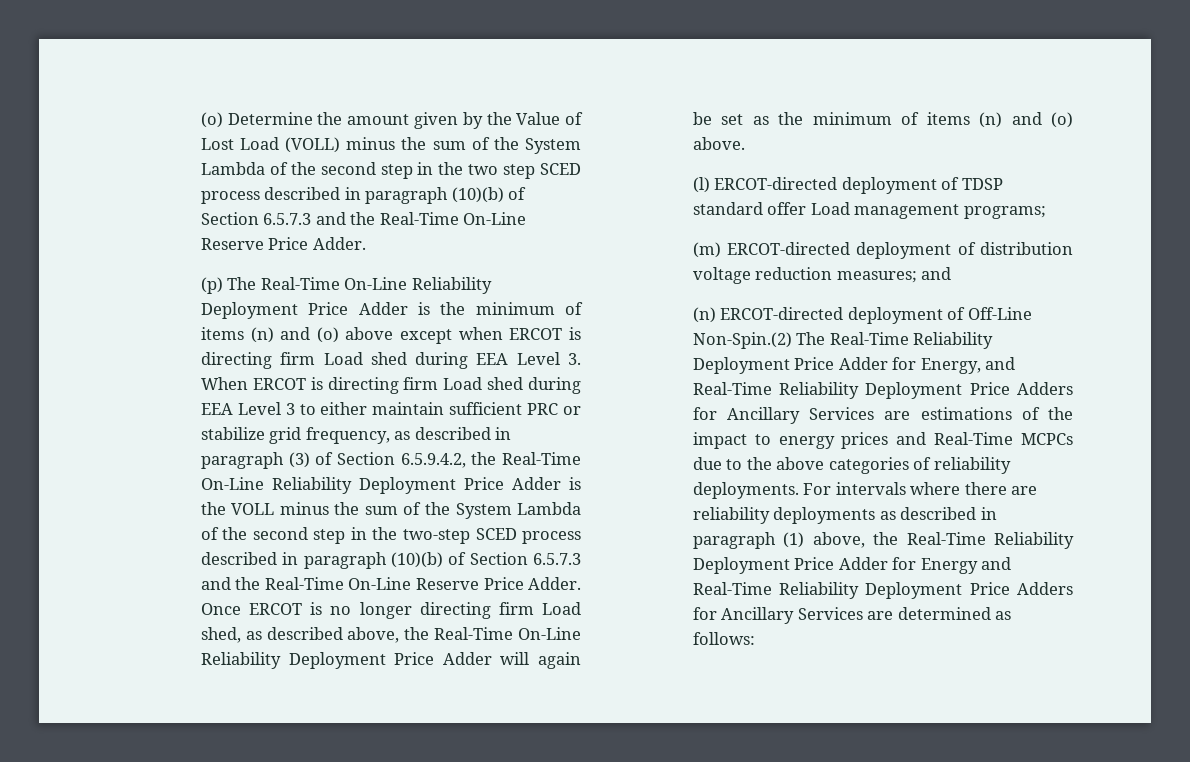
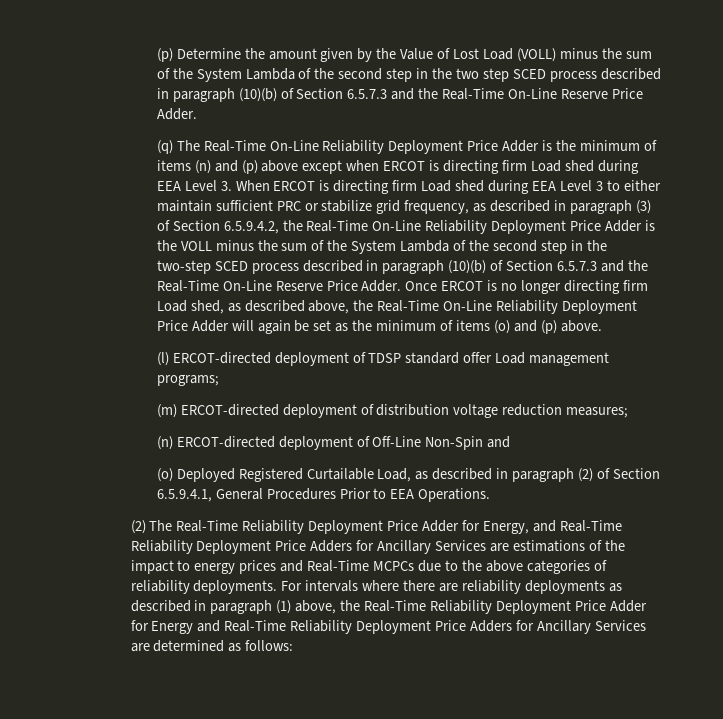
- (o) Determine the amount given by the Value of Lost Load (VOLL) minus the sum of the System Lambda of the second step in the two step SCED process described in paragraph (10)(b) of Section 6.5.7.3 and the Real-Time On-Line Reserve Price Adder.
+ (p) Determine the amount given by the Value of Lost Load (VOLL) minus the sum of the System Lambda of the second step in the two step SCED process described in paragraph (10)(b) of Section 6.5.7.3 and the Real-Time On-Line Reserve Price Adder.
- (p) The Real-Time On-Line Reliability Deployment Price Adder is the minimum of items (n) and (o) above except when ERCOT is directing firm Load shed during EEA Level 3. When ERCOT is directing firm Load shed during EEA Level 3 to either maintain sufficient PRC or stabilize grid frequency, as described in paragraph (3) of Section 6.5.9.4.2, the Real-Time On-Line Reliability Deployment Price Adder is the VOLL minus the sum of the System Lambda of the second step in the two-step SCED process described in paragraph (10)(b) of Section 6.5.7.3 and the Real-Time On-Line Reserve Price Adder.
+ (q) The Real-Time On-Line Reliability Deployment Price Adder is the minimum of items (n) and (p) above except when ERCOT is directing firm Load shed during EEA Level 3. When ERCOT is directing firm Load shed during EEA Level 3 to either maintain sufficient PRC or stabilize grid frequency, as described in paragraph (3) of Section 6.5.9.4.2, the Real-Time On-Line Reliability Deployment Price Adder is the VOLL minus the sum of the System Lambda of the second step in the two-step SCED process described in paragraph (10)(b) of Section 6.5.7.3 and the Real-Time On-Line Reserve Price Adder.
- Once ERCOT is no longer directing firm Load shed, as described above, the Real-Time On-Line Reliability Deployment Price Adder will again be set as the minimum of items (n) and (o) above.
+ Once ERCOT is no longer directing firm Load shed, as described above, the Real-Time On-Line Reliability Deployment Price Adder will again be set as the minimum of items (o) and (p) above.
- (m) ERCOT-directed deployment of distribution voltage reduction measures; and
+ (m) ERCOT-directed deployment of distribution voltage reduction measures;
- (n) ERCOT-directed deployment of Off-Line Non-Spin.(2) The Real-Time Reliability Deployment Price Adder for Energy, and Real-Time Reliability Deployment Price Adders for Ancillary Services are estimations of the impact to energy prices and Real-Time MCPCs due to the above categories of reliability deployments.
+ (n) ERCOT-directed deployment of Off-Line Non-Spin and
+ (o) Deployed Registered Curtailable Load, as described in paragraph (2) of Section 6.5.9.4.1, General Procedures Prior to EEA Operations.
+ (2) The Real-Time Reliability Deployment Price Adder for Energy, and Real-Time Reliability Deployment Price Adders for Ancillary Services are estimations of the impact to energy prices and Real-Time MCPCs due to the above categories of reliability deployments.

